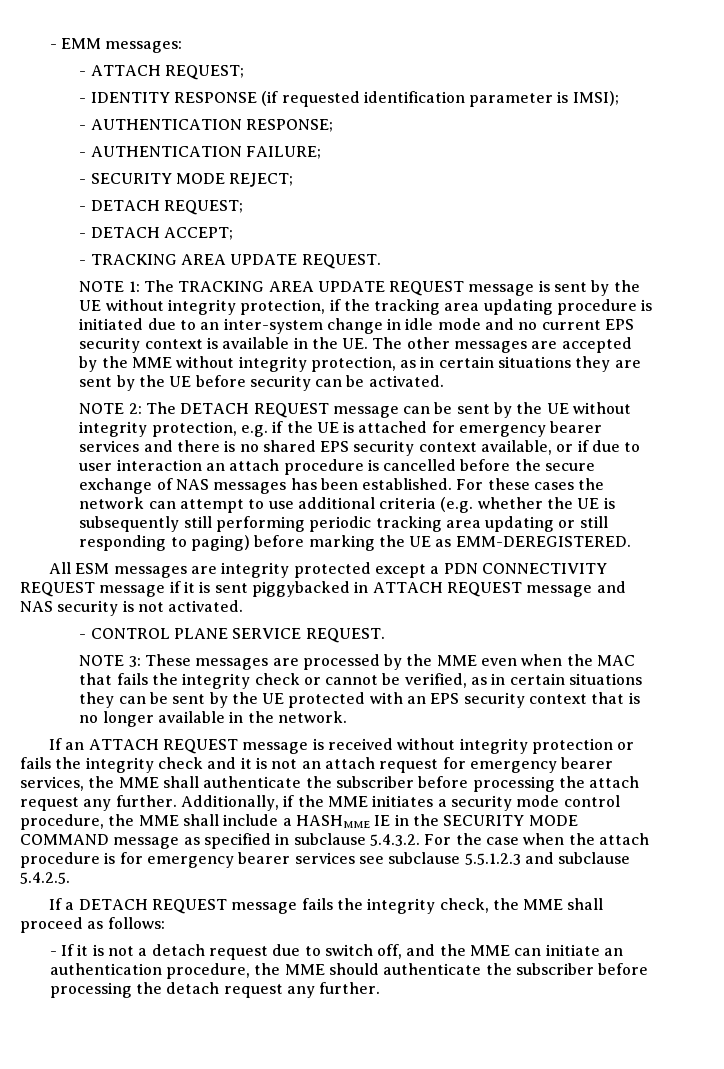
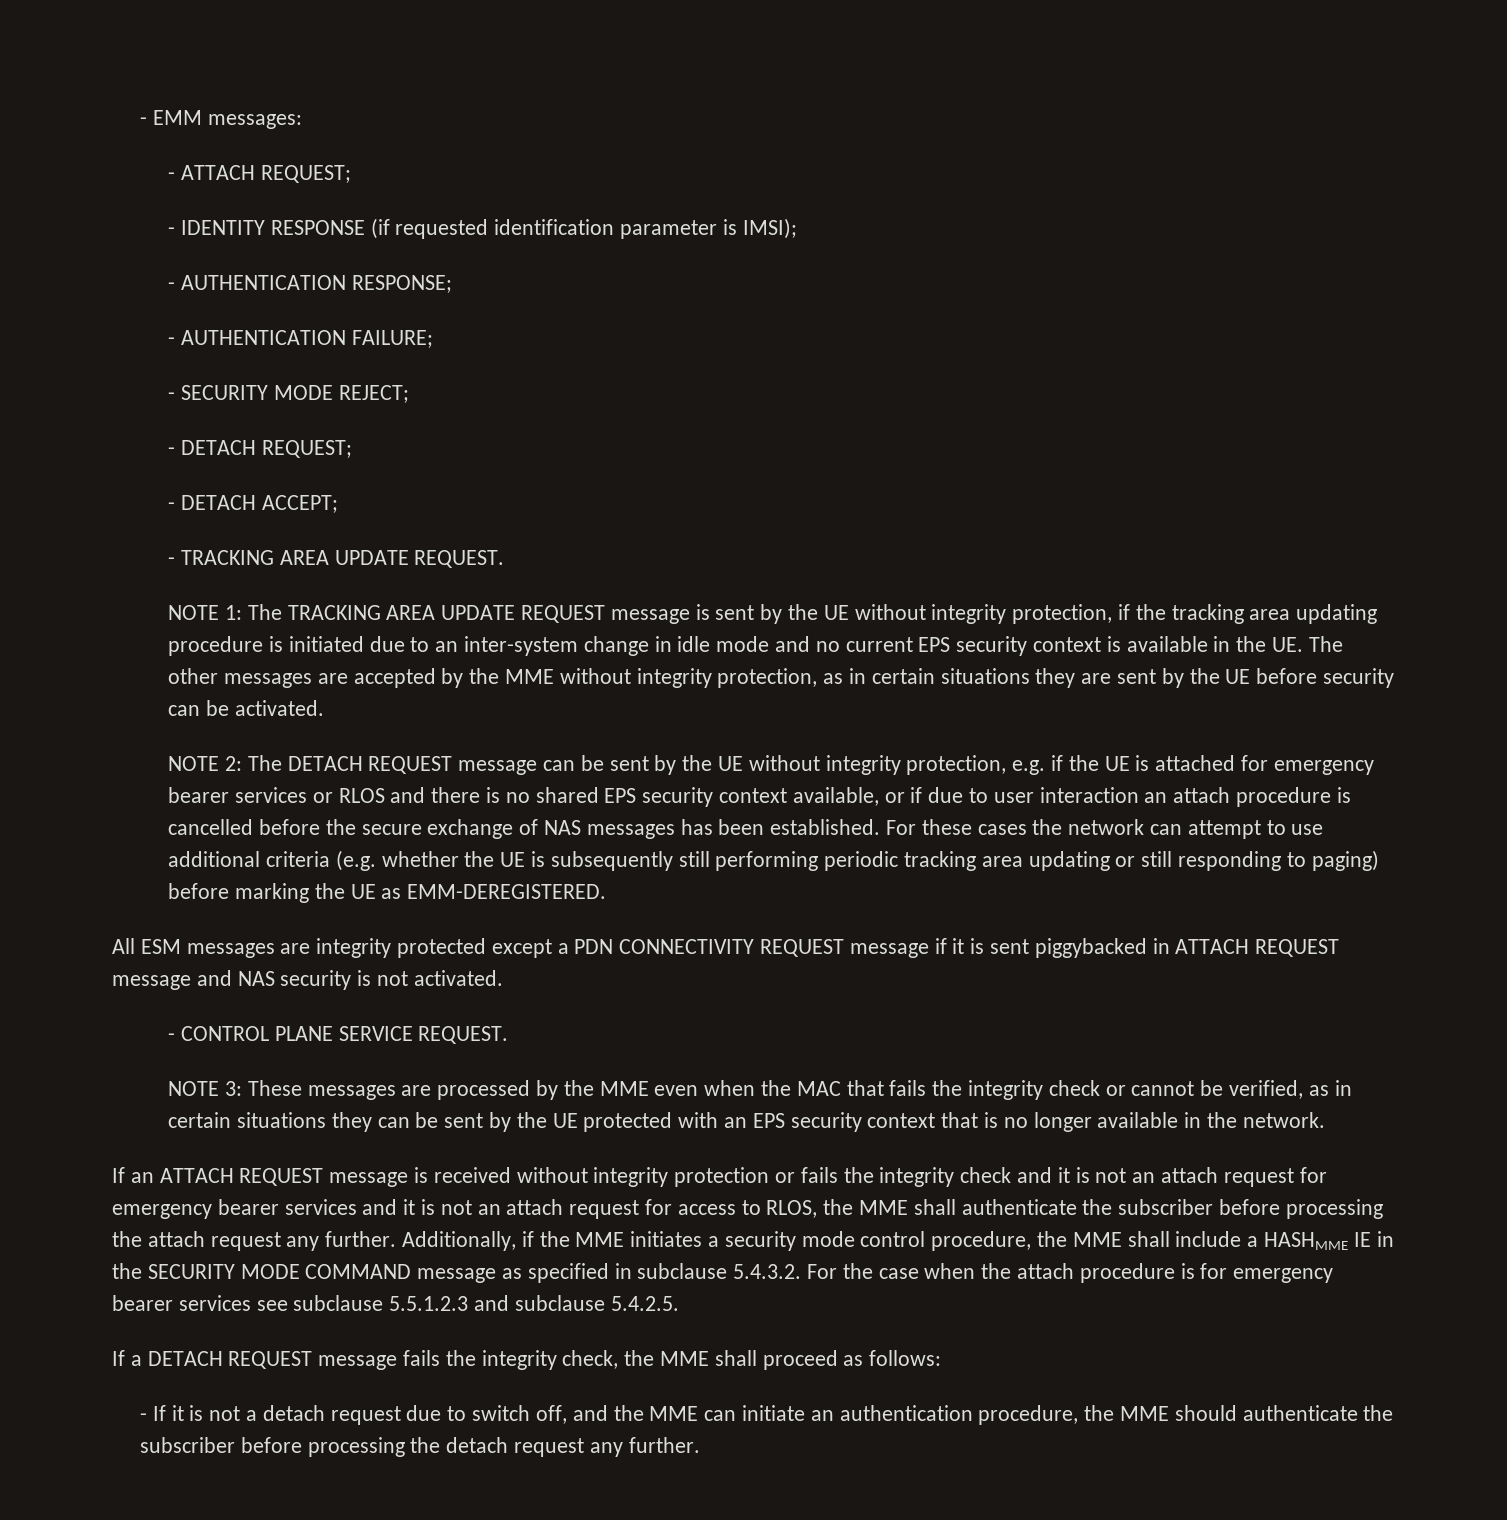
- NOTE 2: The DETACH REQUEST message can be sent by the UE without integrity protection, e.g. if the UE is attached for emergency bearer services and there is no shared EPS security context available, or if due to user interaction an attach procedure is cancelled before the secure exchange of NAS messages has been established.
+ NOTE 2: The DETACH REQUEST message can be sent by the UE without integrity protection, e.g. if the UE is attached for emergency bearer services or RLOS and there is no shared EPS security context available, or if due to user interaction an attach procedure is cancelled before the secure exchange of NAS messages has been established.
- If an ATTACH REQUEST message is received without integrity protection or fails the integrity check and it is not an attach request for emergency bearer services, the MME shall authenticate the subscriber before processing the attach request any further.
+ If an ATTACH REQUEST message is received without integrity protection or fails the integrity check and it is not an attach request for emergency bearer services and it is not an attach request for access to RLOS, the MME shall authenticate the subscriber before processing the attach request any further.

